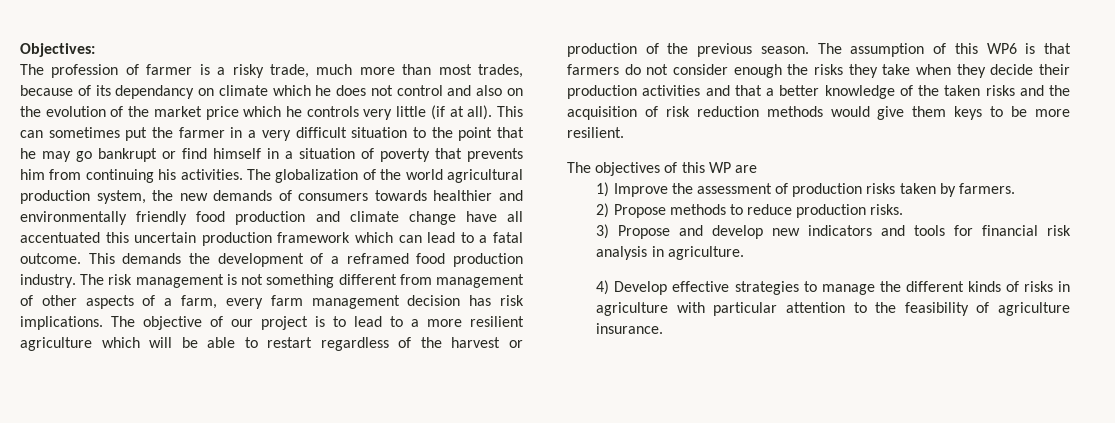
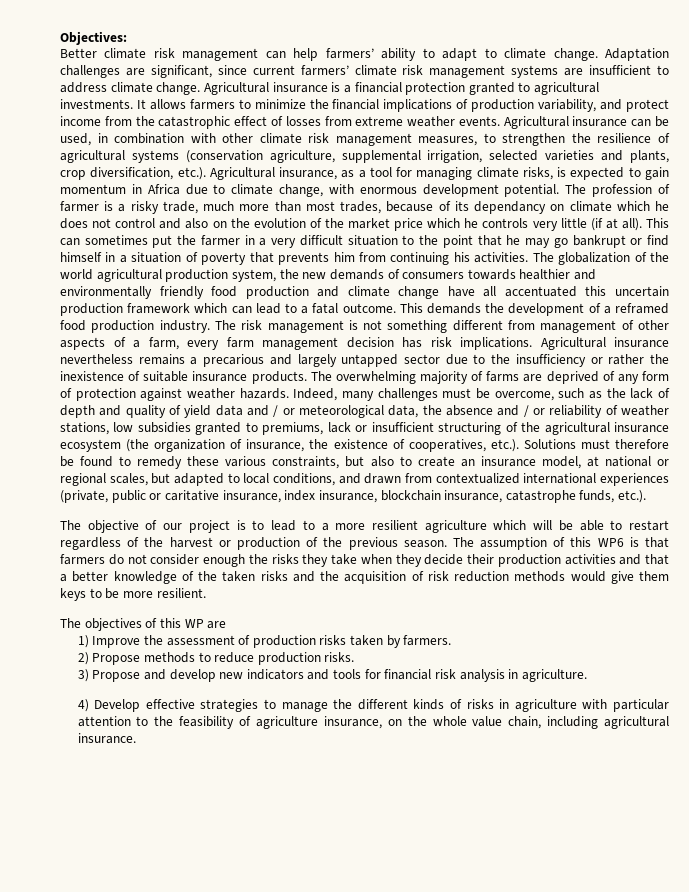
+ Better climate risk management can help farmers’ ability to adapt to climate change. Adaptation challenges are significant, since current farmers’ climate risk management systems are insufficient to address climate change. Agricultural insurance is a financial protection granted to agricultural investments. It allows farmers to minimize the financial implications of production variability, and protect income from the catastrophic effect of losses from extreme weather events. Agricultural insurance can be used, in combination with other climate risk management measures, to strengthen the resilience of agricultural systems (conservation agriculture, supplemental irrigation, selected varieties and plants, crop diversification, etc.). Agricultural insurance, as a tool for managing climate risks, is expected to gain momentum in Africa due to climate change, with enormous development potential.
- The risk management is not something different from management of other aspects of a farm, every farm management decision has risk implications. The objective of our project is to lead to a more resilient agriculture which will be able to restart regardless of the harvest or production of the previous season.
+ The risk management is not something different from management of other aspects of a farm, every farm management decision has risk implications. Agricultural insurance nevertheless remains a precarious and largely untapped sector due to the insufficiency or rather the inexistence of suitable insurance products. The overwhelming majority of farms are deprived of any form of protection against weather hazards. Indeed, many challenges must be overcome, such as the lack of depth and quality of yield data and / or meteorological data, the absence and / or reliability of weather stations, low subsidies granted to premiums, lack or insufficient structuring of the agricultural insurance ecosystem (the organization of insurance, the existence of cooperatives, etc.). Solutions must therefore be found to remedy these various constraints, but also to create an insurance model, at national or regional scales, but adapted to local conditions, and drawn from contextualized international experiences (private, public or caritative insurance, index insurance, blockchain insurance, catastrophe funds, etc.).
+ The objective of our project is to lead to a more resilient agriculture which will be able to restart regardless of the harvest or production of the previous season.
- 4) Develop effective strategies to manage the different kinds of risks in agriculture with particular attention to the feasibility of agriculture insurance.
+ 4) Develop effective strategies to manage the different kinds of risks in agriculture with particular attention to the feasibility of agriculture insurance, on the whole value chain, including agricultural insurance.

